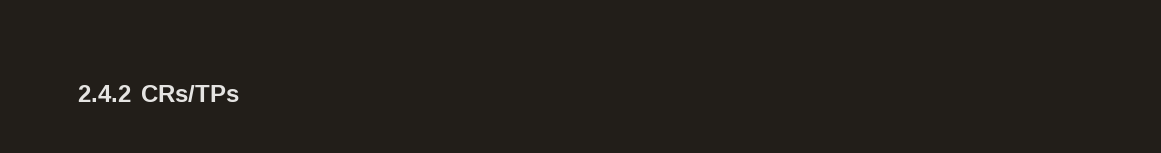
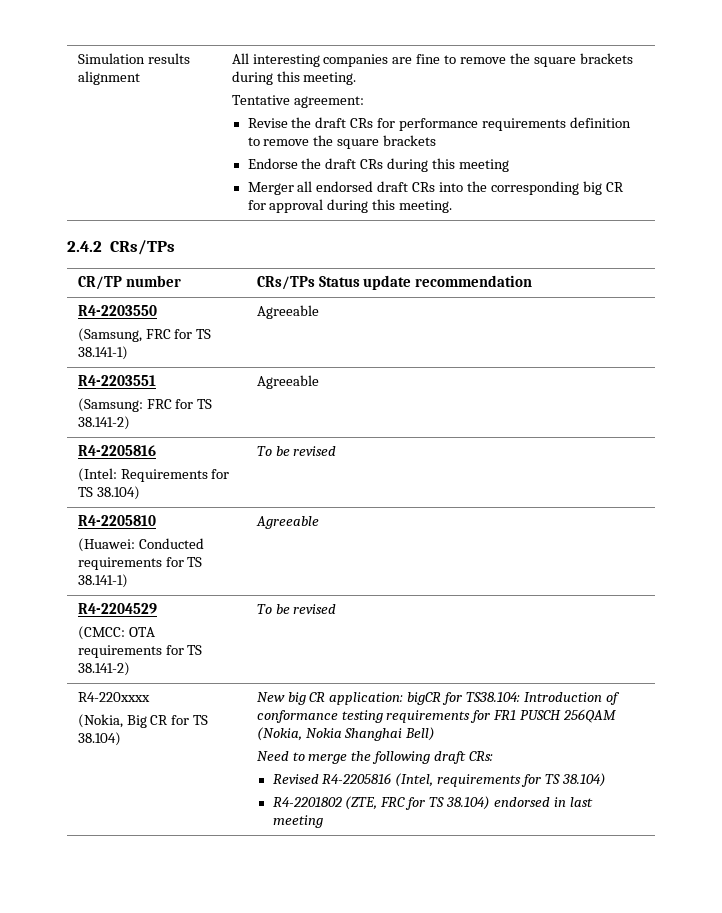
+ Simulation results alignment | All interesting companies are fine to remove the square brackets during this meeting.
+ Tentative agreement:
+ Revise the draft CRs for performance requirements definition to remove the square brackets
+ Endorse the draft CRs during this meeting
+ Merger all endorsed draft CRs into the corresponding big CR for approval during this meeting.
  2.4.2 CRs/TPs
+ CR/TP number | CRs/TPs Status update recommendation
+ R4-2203550
+ (Samsung, FRC for TS 38.141-1) | Agreeable
+ R4-2203551
+ (Samsung: FRC for TS 38.141-2) | Agreeable
+ R4-2205816
+ (Intel: Requirements for TS 38.104) | To be revised
+ R4-2205810
+ (Huawei: Conducted requirements for TS 38.141-1) | Agreeable
+ R4-2204529
+ (CMCC: OTA requirements for TS 38.141-2) | To be revised
+ R4-220xxxx
+ (Nokia, Big CR for TS 38.104) | New big CR application: bigCR for TS38.104: Introduction of conformance testing requirements for FR1 PUSCH 256QAM (Nokia, Nokia Shanghai Bell)
+ Need to merge the following draft CRs:
+ Revised R4-2205816 (Intel, requirements for TS 38.104)
+ R4-2201802 (ZTE, FRC for TS 38.104) endorsed in last meeting

